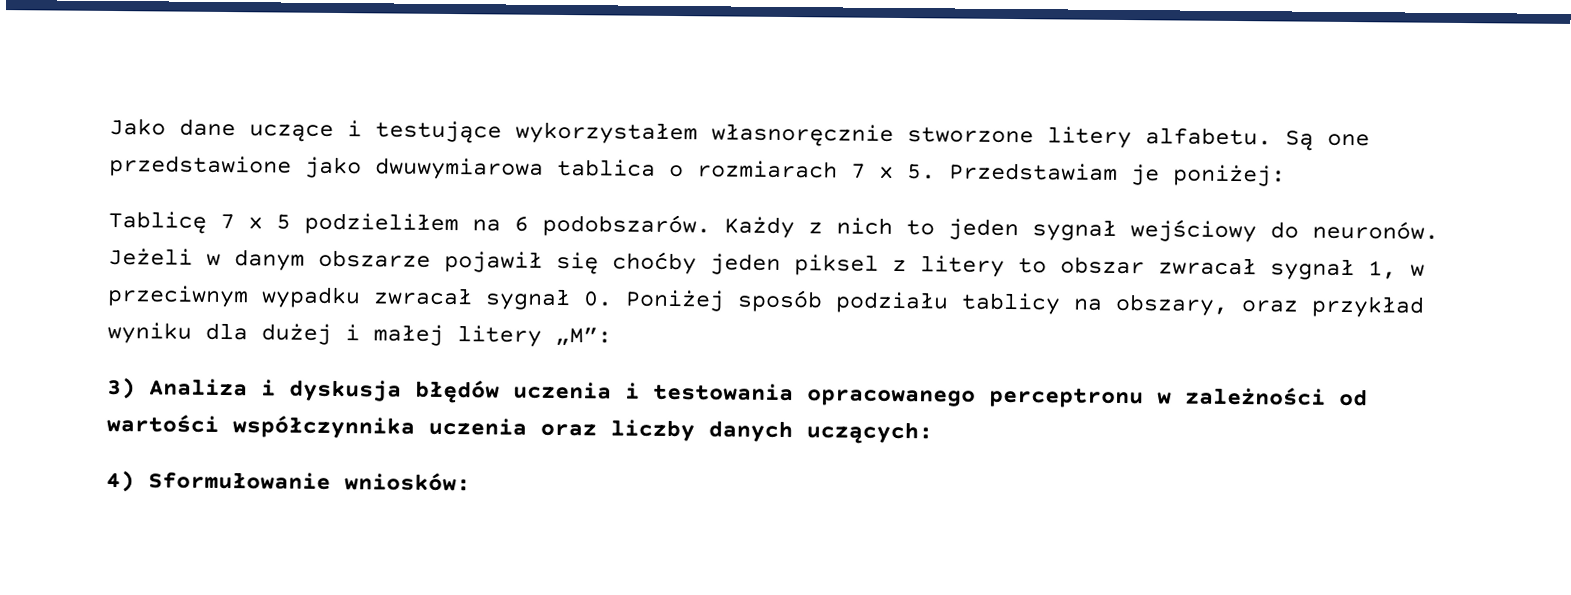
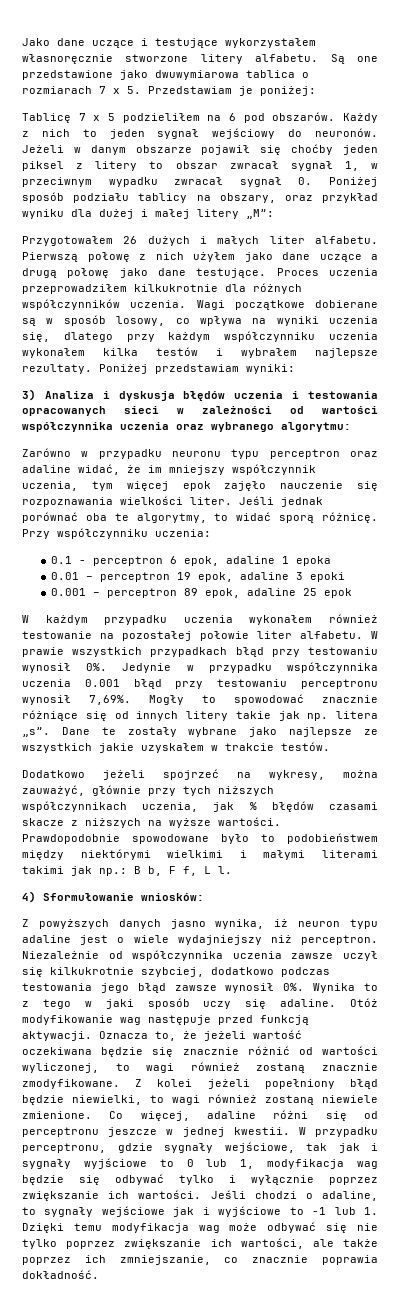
- Tablicę 7 x 5 podzieliłem na 6 podobszarów.
+ Tablicę 7 x 5 podzieliłem na 6 pod obszarów.
+ Przygotowałem 26 dużych i małych liter alfabetu. Pierwszą połowę z nich użyłem jako dane uczące a drugą połowę jako dane testujące. Proces uczenia przeprowadziłem kilkukrotnie dla różnych współczynników uczenia. Wagi początkowe dobierane są w sposób losowy, co wpływa na wyniki uczenia się, dlatego przy każdym współczynniku uczenia wykonałem kilka testów i wybrałem najlepsze rezultaty. Poniżej przedstawiam wyniki:
- 3) Analiza i dyskusja błędów uczenia i testowania opracowanego perceptronu w zależności od wartości współczynnika uczenia oraz liczby danych uczących:
+ 3) Analiza i dyskusja błędów uczenia i testowania opracowanych sieci w zależności od wartości współczynnika uczenia oraz wybranego algorytmu:
+ Zarówno w przypadku neuronu typu perceptron oraz adaline widać, że im mniejszy współczynnik uczenia, tym więcej epok zajęło nauczenie się rozpoznawania wielkości liter. Jeśli jednak porównać oba te algorytmy, to widać sporą różnicę. Przy współczynniku uczenia:
+ 0.1 - perceptron 6 epok, adaline 1 epoka
+ 0.01 – perceptron 19 epok, adaline 3 epoki
+ 0.001 – perceptron 89 epok, adaline 25 epok
+ W każdym przypadku uczenia wykonałem również testowanie na pozostałej połowie liter alfabetu. W prawie wszystkich przypadkach błąd przy testowaniu wynosił 0%. Jedynie w przypadku współczynnika uczenia 0.001 błąd przy testowaniu perceptronu wynosił 7,69%. Mogły to spowodować znacznie różniące się od innych litery takie jak np. litera „s”. Dane te zostały wybrane jako najlepsze ze wszystkich jakie uzyskałem w trakcie testów.
+ Dodatkowo jeżeli spojrzeć na wykresy, można zauważyć, głównie przy tych niższych współczynnikach uczenia, jak % błędów czasami skacze z niższych na wyższe wartości. Prawdopodobnie spowodowane było to podobieństwem między niektórymi wielkimi i małymi literami takimi jak np.: B b, F f, L l.
  4) Sformułowanie wniosków:
+ Z powyższych danych jasno wynika, iż neuron typu adaline jest o wiele wydajniejszy niż perceptron. Niezależnie od współczynnika uczenia zawsze uczył się kilkukrotnie szybciej, dodatkowo podczas testowania jego błąd zawsze wynosił 0%. Wynika to z tego w jaki sposób uczy się adaline. Otóż modyfikowanie wag następuje przed funkcją aktywacji. Oznacza to, że jeżeli wartość oczekiwana będzie się znacznie różnić od wartości wyliczonej, to wagi również zostaną znacznie zmodyfikowane. Z kolei jeżeli popełniony błąd będzie niewielki, to wagi również zostaną niewiele zmienione. Co więcej, adaline różni się od perceptronu jeszcze w jednej kwestii. W przypadku perceptronu, gdzie sygnały wejściowe, tak jak i sygnały wyjściowe to 0 lub 1, modyfikacja wag będzie się odbywać tylko i wyłącznie poprzez zwiększanie ich wartości. Jeśli chodzi o adaline, to sygnały wejściowe jak i wyjściowe to -1 lub 1. Dzięki temu modyfikacja wag może odbywać się nie tylko poprzez zwiększanie ich wartości, ale także poprzez ich zmniejszanie, co znacznie poprawia dokładność.

